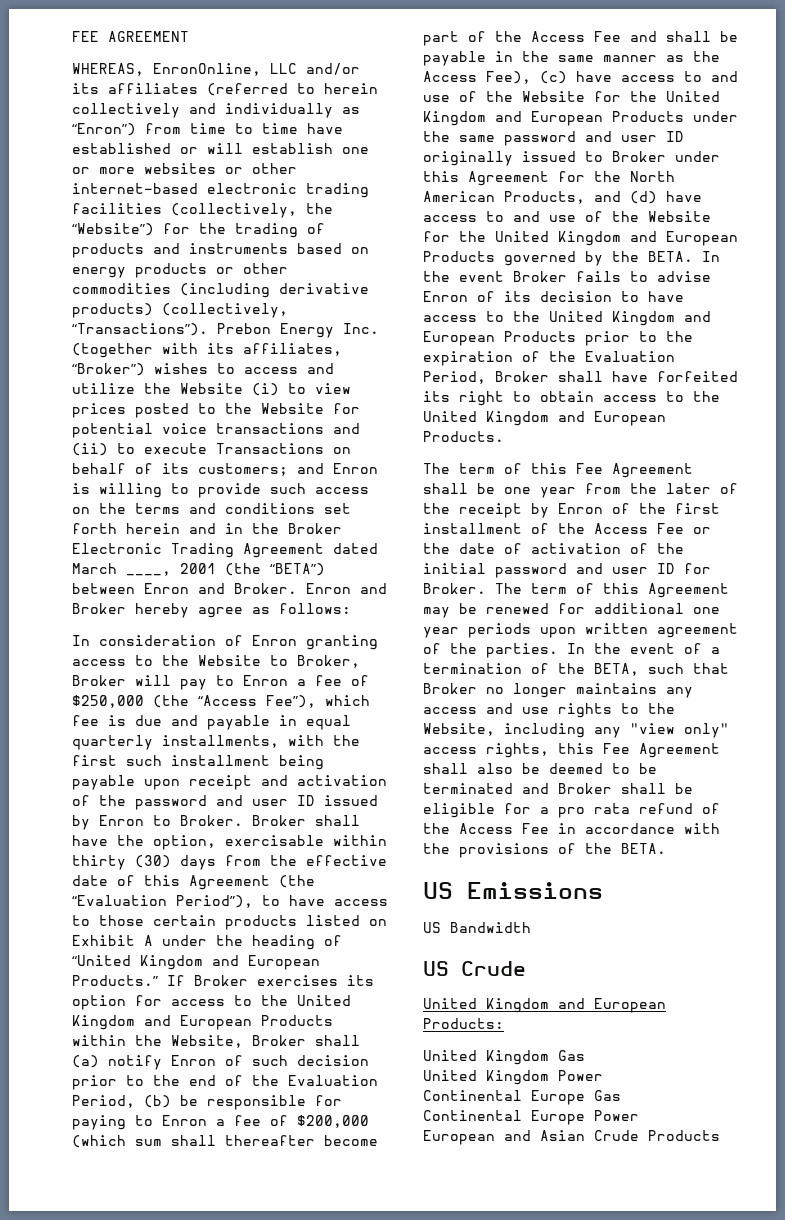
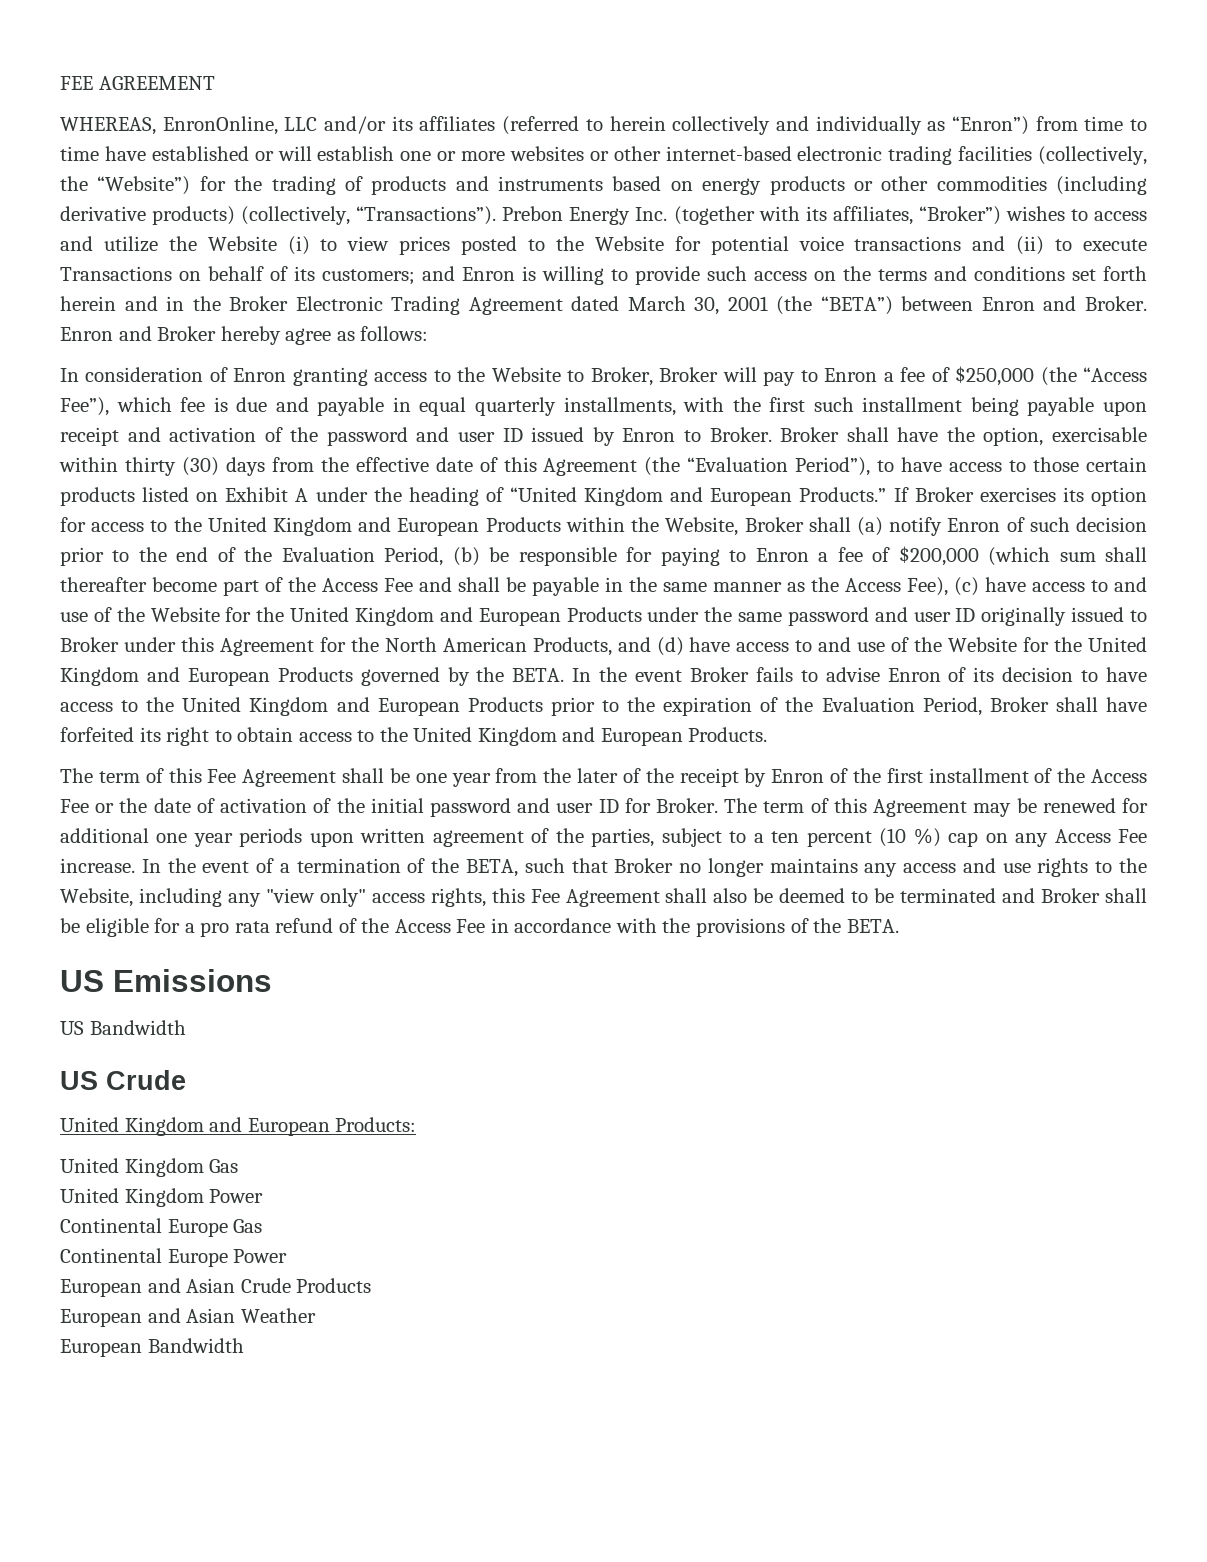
- and Enron is willing to provide such access on the terms and conditions set forth herein and in the Broker Electronic Trading Agreement dated March ____, 2001 (the “BETA”) between Enron and Broker.
+ and Enron is willing to provide such access on the terms and conditions set forth herein and in the Broker Electronic Trading Agreement dated March 30, 2001 (the “BETA”) between Enron and Broker.
- The term of this Agreement may be renewed for additional one year periods upon written agreement of the parties.
+ The term of this Agreement may be renewed for additional one year periods upon written agreement of the parties, subject to a ten percent (10 %) cap on any Access Fee increase.
+ European and Asian Weather
+ European Bandwidth

